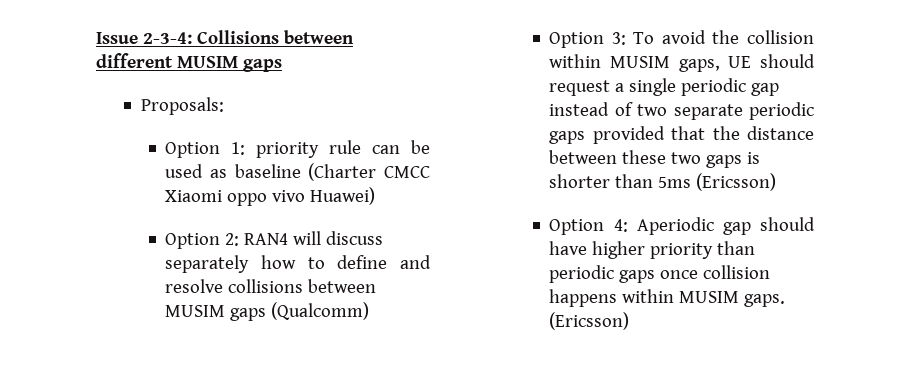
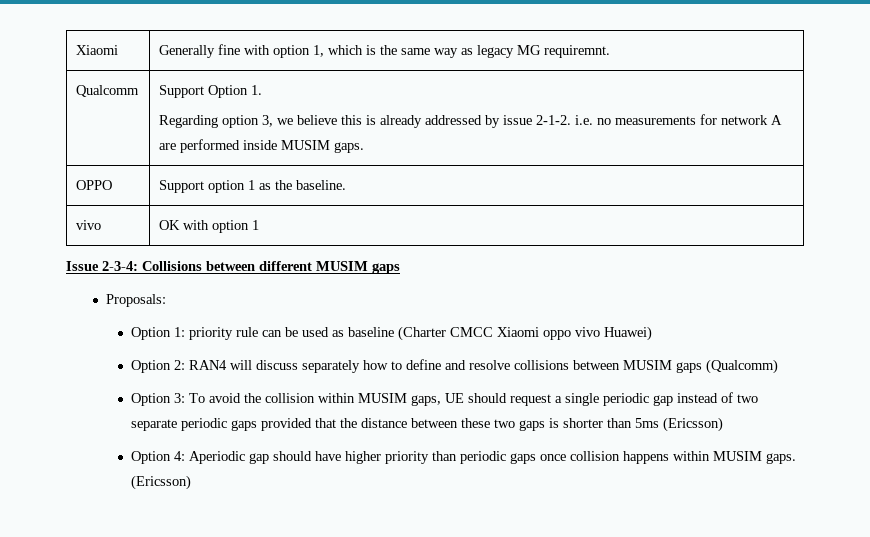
+ Xiaomi | Generally fine with option 1, which is the same way as legacy MG requiremnt.
+ Qualcomm | Support Option 1.
+ Regarding option 3, we believe this is already addressed by issue 2-1-2. i.e. no measurements for network A are performed inside MUSIM gaps.
+ OPPO | Support option 1 as the baseline.
+ vivo | OK with option 1

